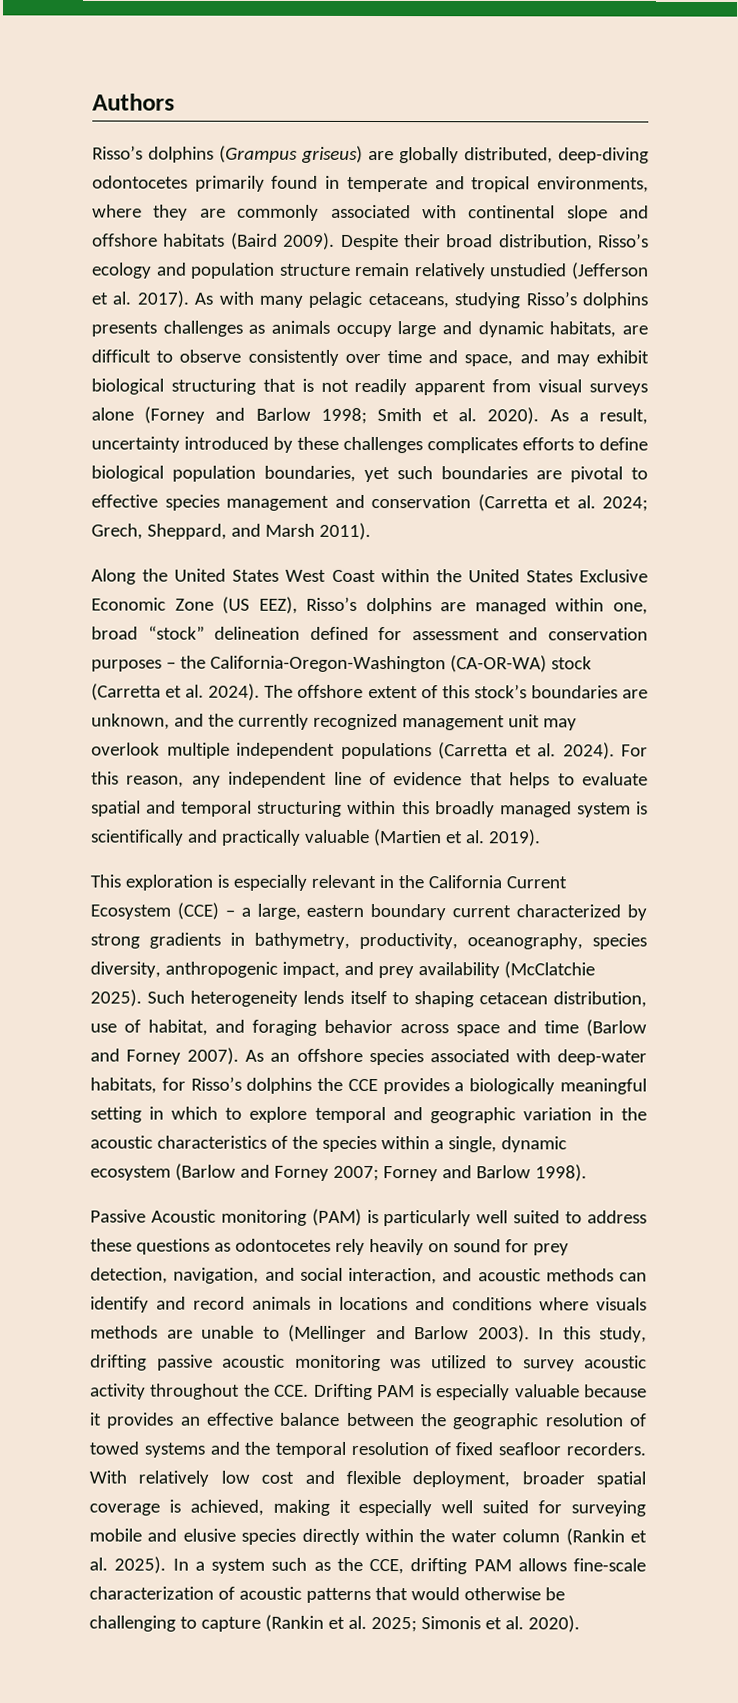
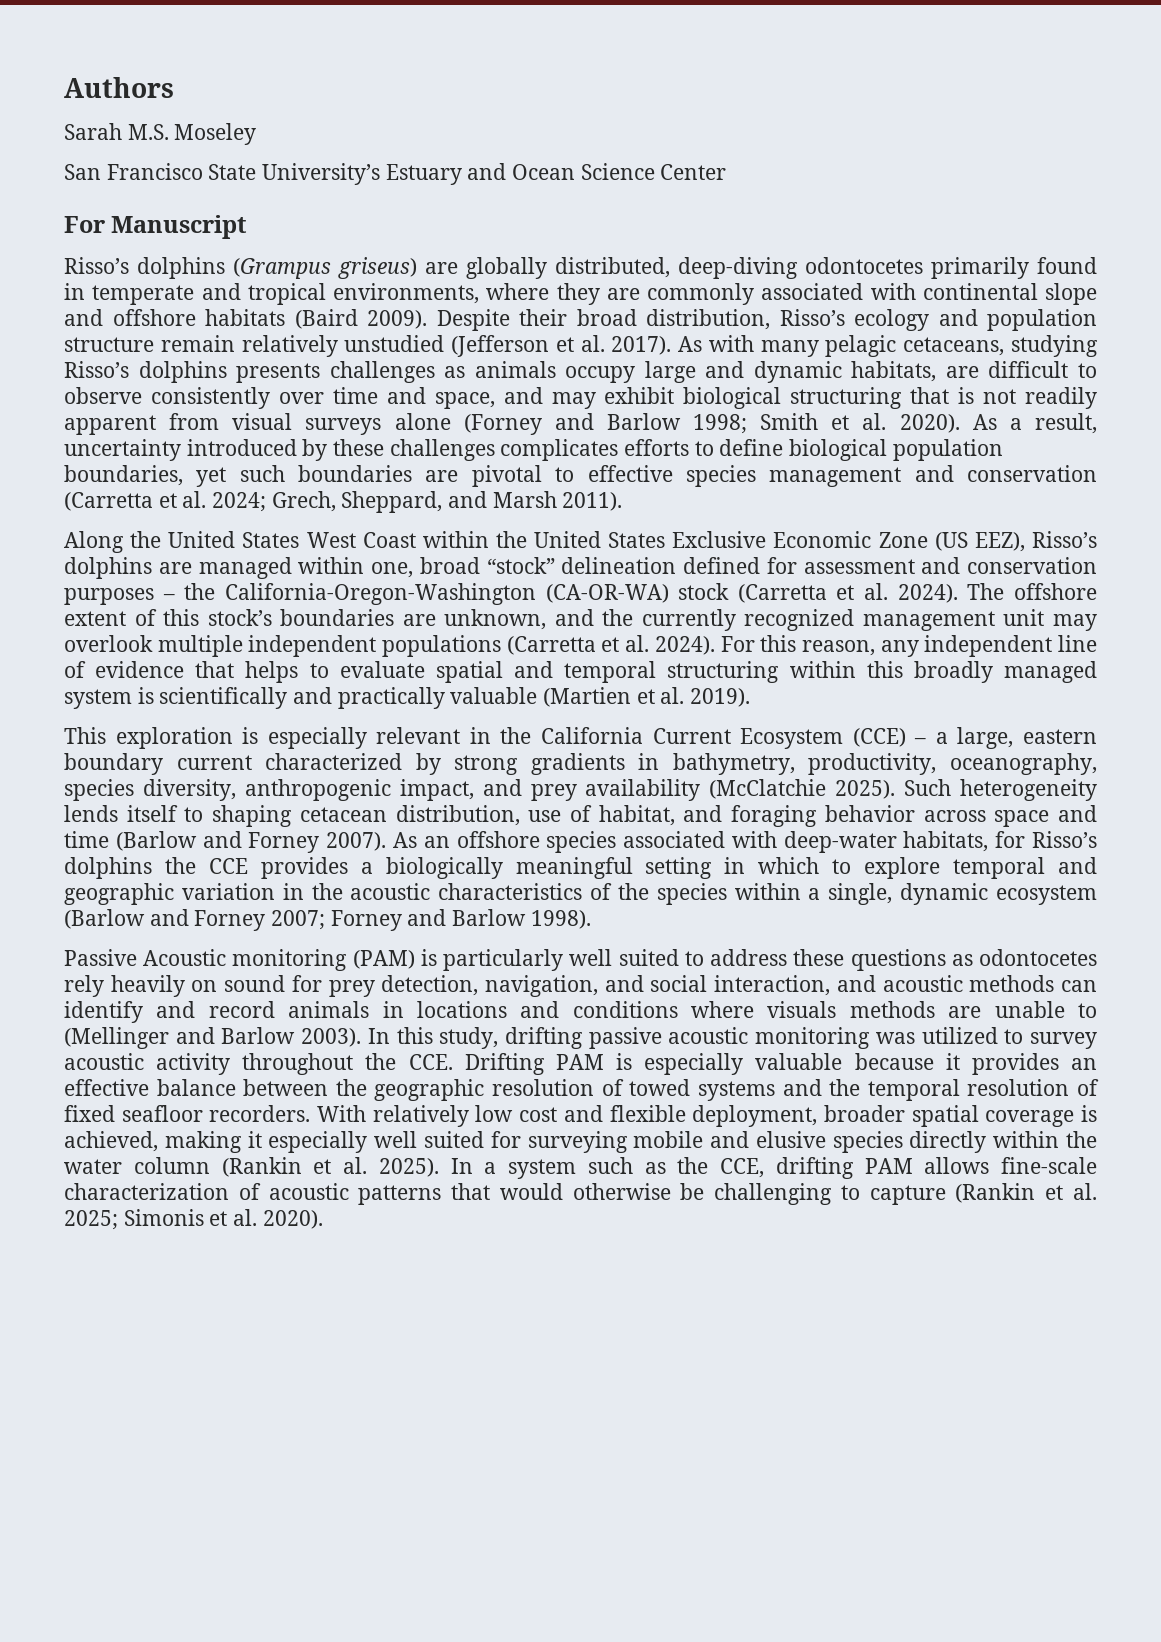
+ Sarah M.S. Moseley
+ San Francisco State University’s Estuary and Ocean Science Center
+ For Manuscript

